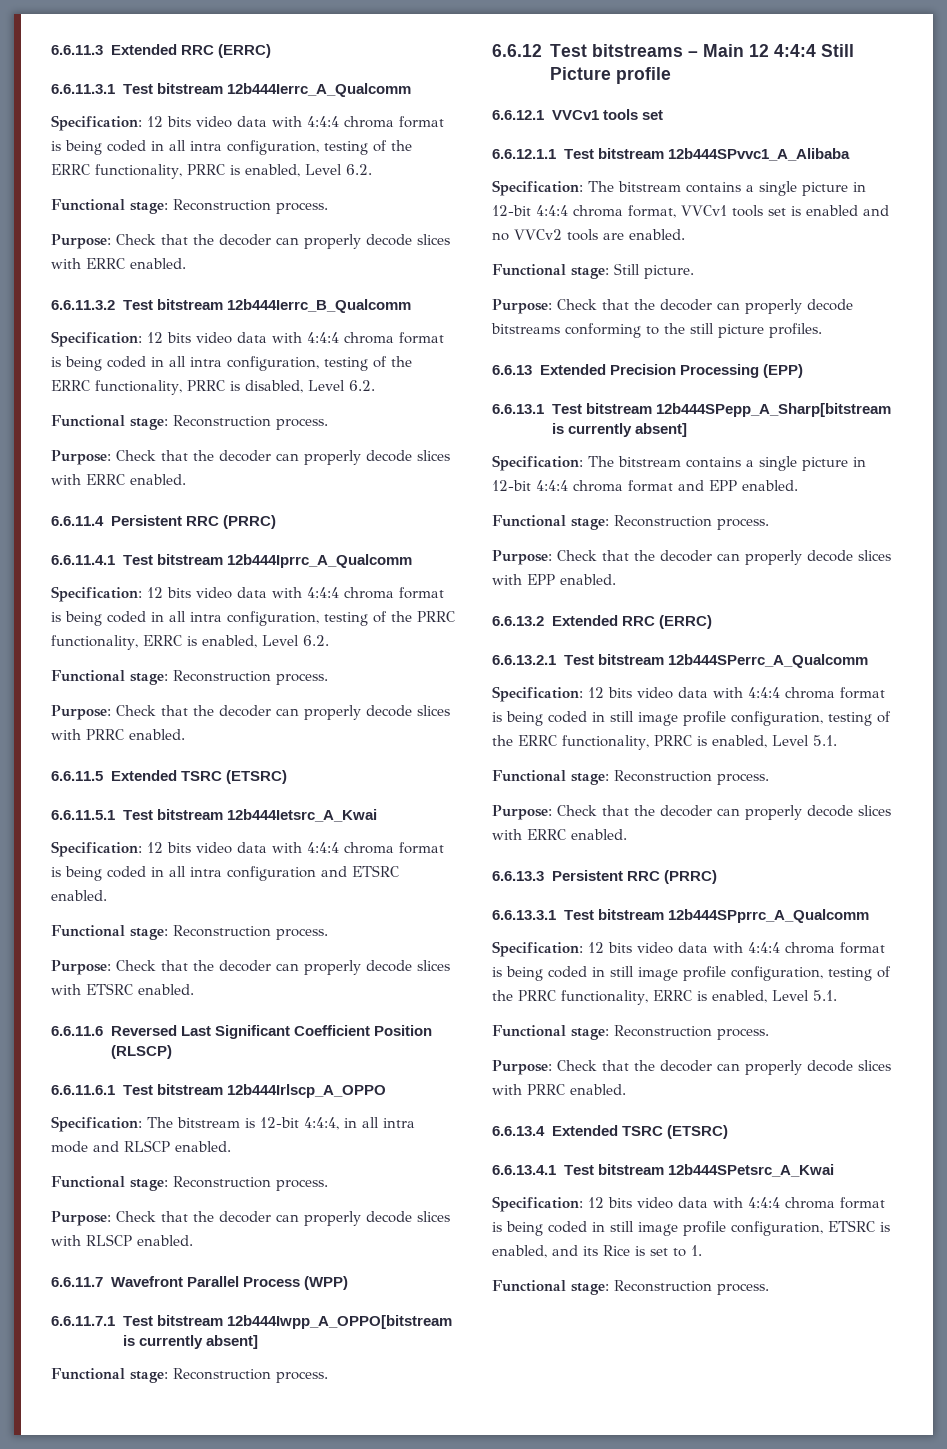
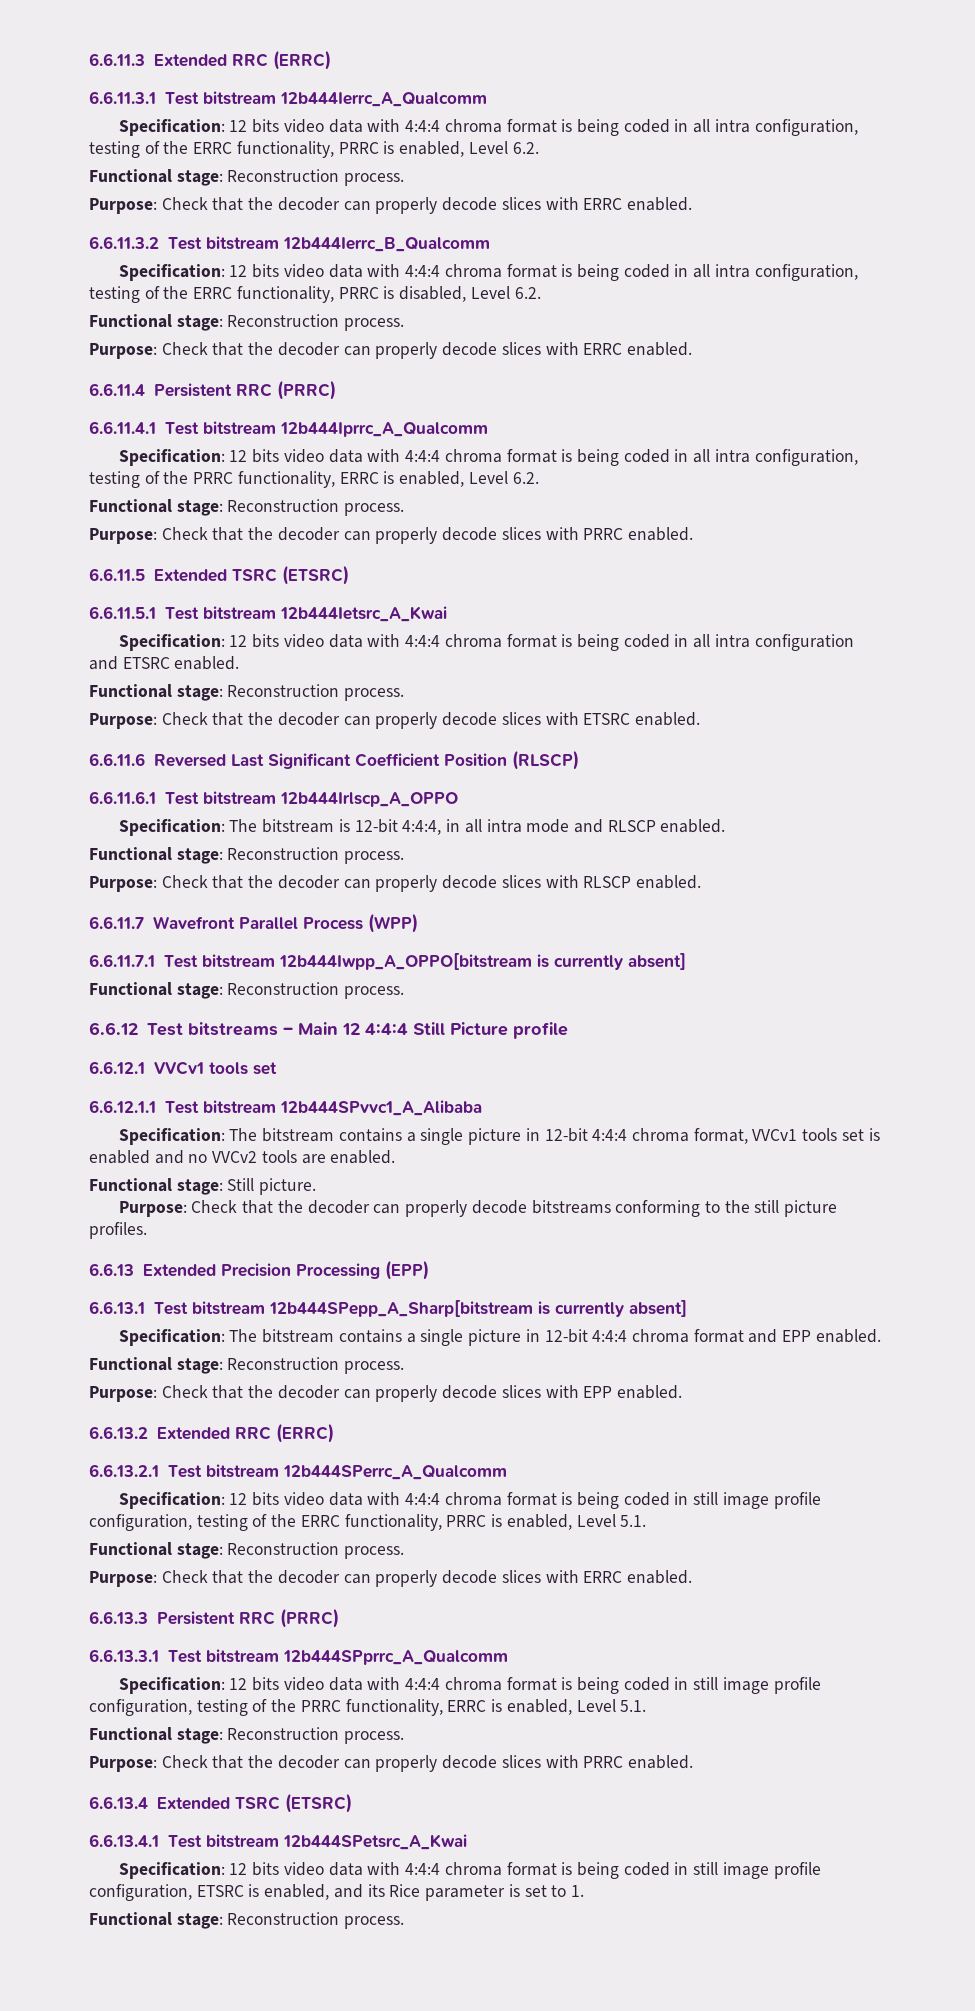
- Specification: 12 bits video data with 4:4:4 chroma format is being coded in still image profile configuration, ETSRC is enabled, and its Rice is set to 1.
+ Specification: 12 bits video data with 4:4:4 chroma format is being coded in still image profile configuration, ETSRC is enabled, and its Rice parameter is set to 1.

